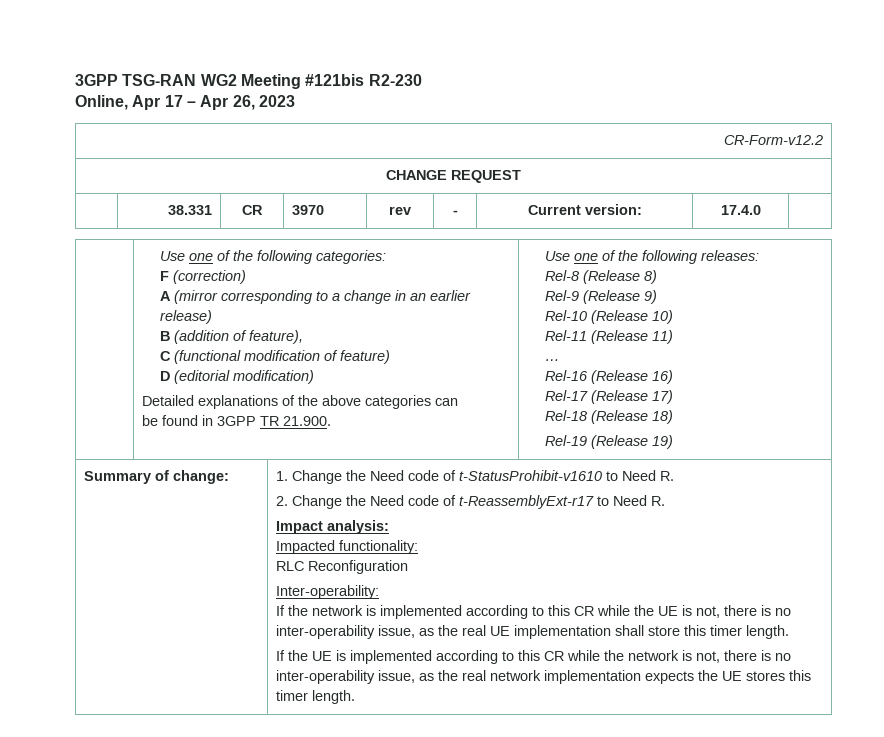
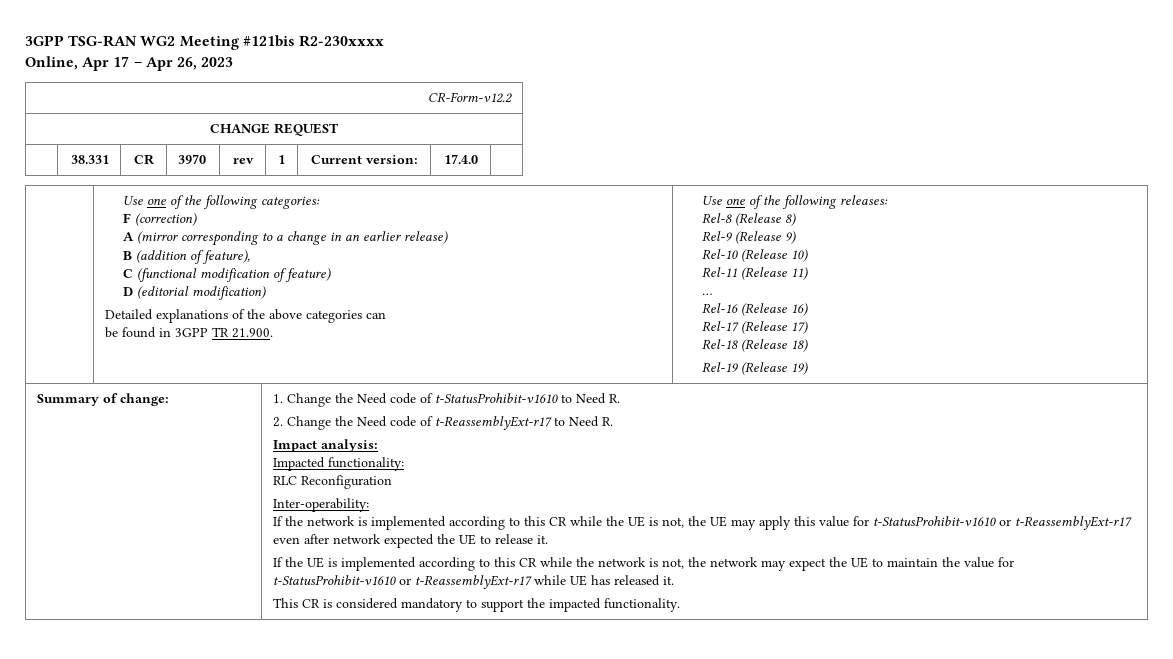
- 3GPP TSG-RAN WG2 Meeting #121bis R2-230
+ 3GPP TSG-RAN WG2 Meeting #121bis R2-230xxxx
- | 38.331 | CR | 3970 | rev | - | Current version: | 17.4.0 |
+ | 38.331 | CR | 3970 | rev | 1 | Current version: | 17.4.0 |
- If the network is implemented according to this CR while the UE is not, there is no inter-operability issue, as the real UE implementation shall store this timer length.
+ If the network is implemented according to this CR while the UE is not, the UE may apply this value for t-StatusProhibit-v1610 or t-ReassemblyExt-r17 even after network expected the UE to release it.
- If the UE is implemented according to this CR while the network is not, there is no inter-operability issue, as the real network implementation expects the UE stores this timer length.
+ If the UE is implemented according to this CR while the network is not, the network may expect the UE to maintain the value for t-StatusProhibit-v1610 or t-ReassemblyExt-r17 while UE has released it.
+ This CR is considered mandatory to support the impacted functionality.

